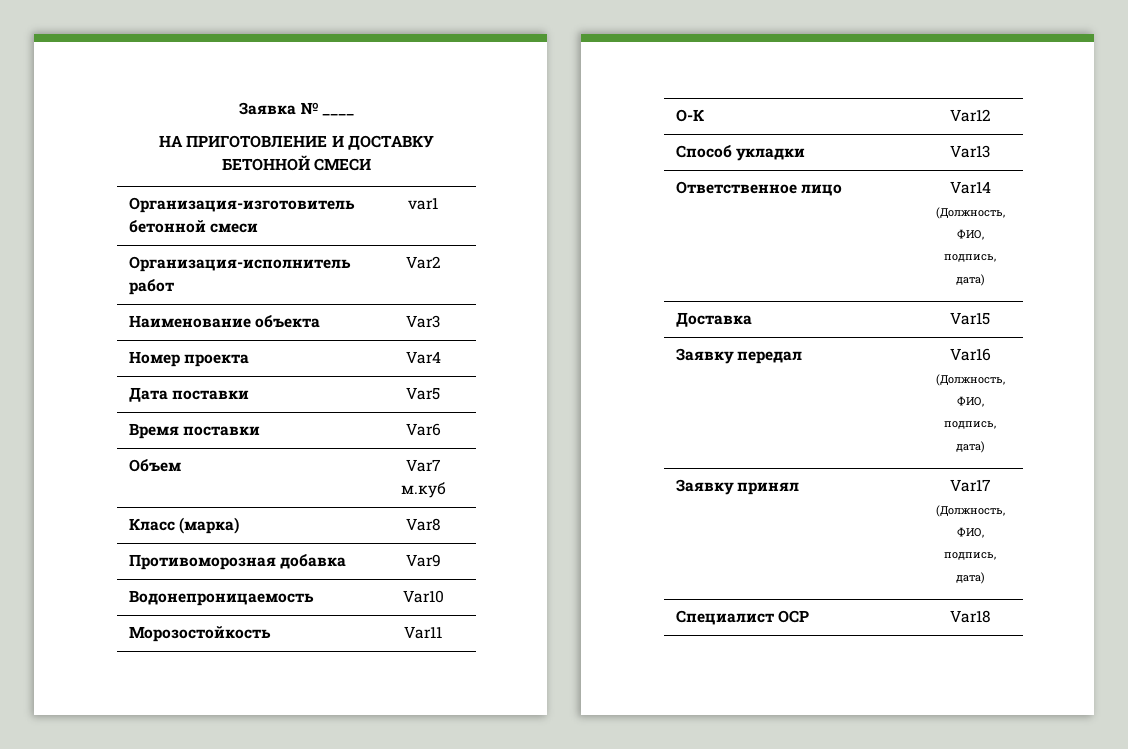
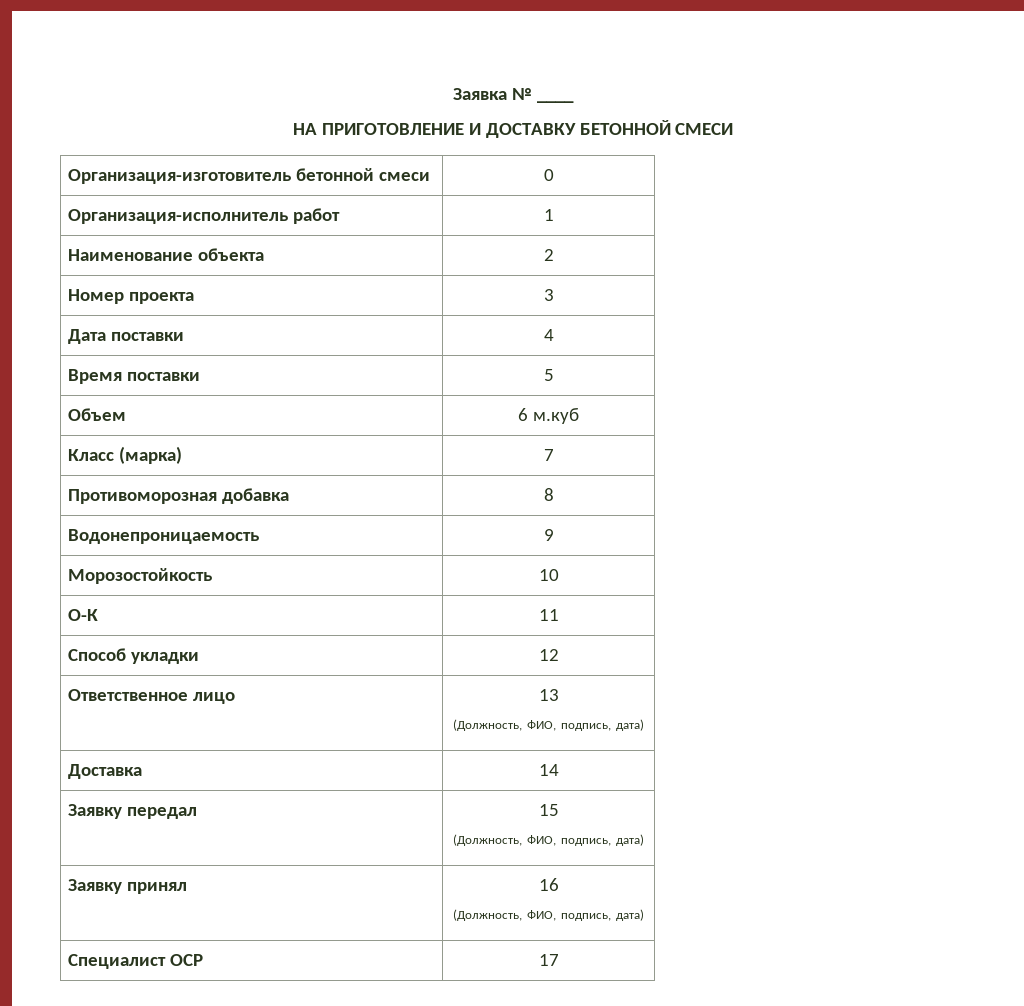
- Организация-изготовитель бетонной смеси | var1
+ Организация-изготовитель бетонной смеси | 0
- Организация-исполнитель работ | Var2
+ Организация-исполнитель работ | 1
- Наименование объекта | Var3
+ Наименование объекта | 2
- Номер проекта | Var4
+ Номер проекта | 3
- Дата поставки | Var5
+ Дата поставки | 4
- Время поставки | Var6
+ Время поставки | 5
- Объем | Var7 м.куб
+ Объем | 6 м.куб
- Класс (марка) | Var8
+ Класс (марка) | 7
- Противоморозная добавка | Var9
+ Противоморозная добавка | 8
- Водонепроницаемость | Var10
+ Водонепроницаемость | 9
- Морозостойкость | Var11
+ Морозостойкость | 10
- О-К | Var12
+ О-К | 11
- Способ укладки | Var13
+ Способ укладки | 12
- Ответственное лицо | Var14
+ Ответственное лицо | 13
- Доставка | Var15
+ Доставка | 14
- Заявку передал | Var16
+ Заявку передал | 15
- Заявку принял | Var17
+ Заявку принял | 16
- Специалист ОСР | Var18
+ Специалист ОСР | 17

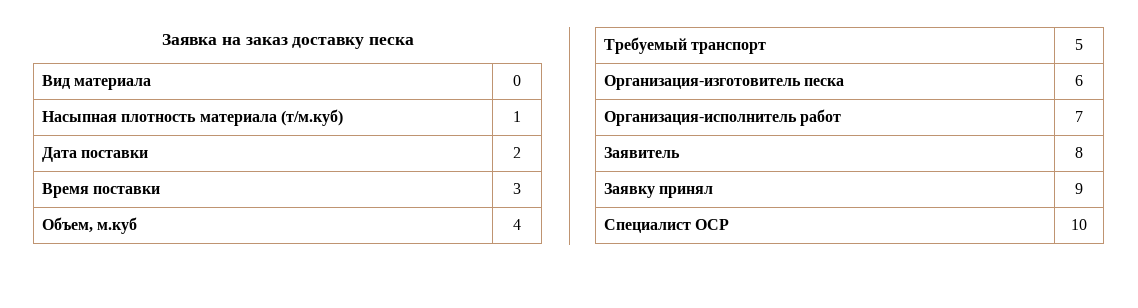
- Заявка № ____
- НА ПРИГОТОВЛЕНИЕ И ДОСТАВКУ БЕТОННОЙ СМЕСИ
- Организация-изготовитель бетонной смеси | 0
- Организация-исполнитель работ | 1
- Наименование объекта | 2
- Номер проекта | 3
- Дата поставки | 4
- Время поставки | 5
- Объем | 6 м.куб
- Класс (марка) | 7
+ Заявка на заказ доставку песка
+ Вид материала | 0
+ Насыпная плотность материала (т/м.куб) | 1
+ Дата поставки | 2
+ Время поставки | 3
+ Объем, м.куб | 4
+ Требуемый транспорт | 5
+ Организация-изготовитель песка | 6
+ Организация-исполнитель работ | 7
- Противоморозная добавка | 8
+ Заявитель | 8
- Водонепроницаемость | 9
- Морозостойкость | 10
- О-К | 11
- Способ укладки | 12
- Ответственное лицо | 13
- (Должность, ФИО, подпись, дата)
- Доставка | 14
- Заявку передал | 15
- (Должность, ФИО, подпись, дата)
- Заявку принял | 16
- (Должность, ФИО, подпись, дата)
+ Заявку принял | 9
- Специалист ОСР | 17
+ Специалист ОСР | 10

